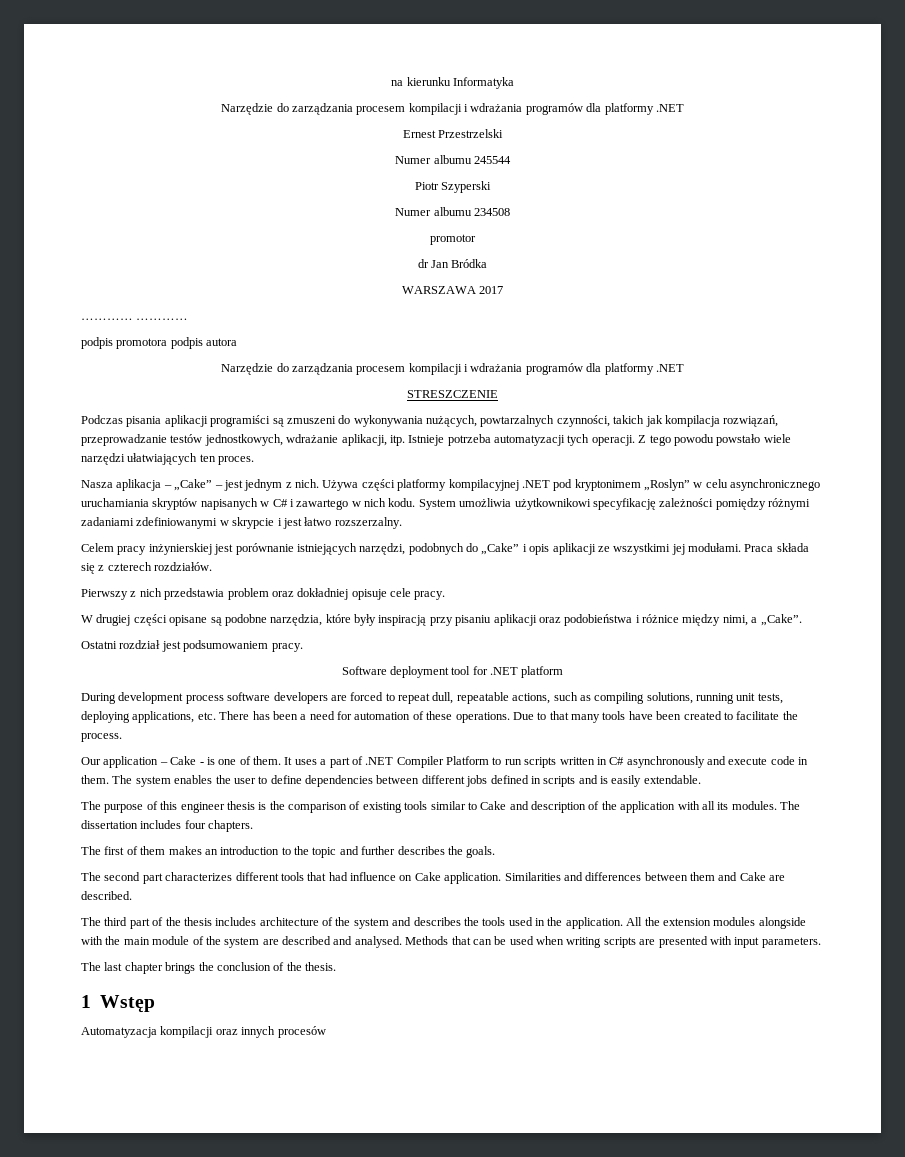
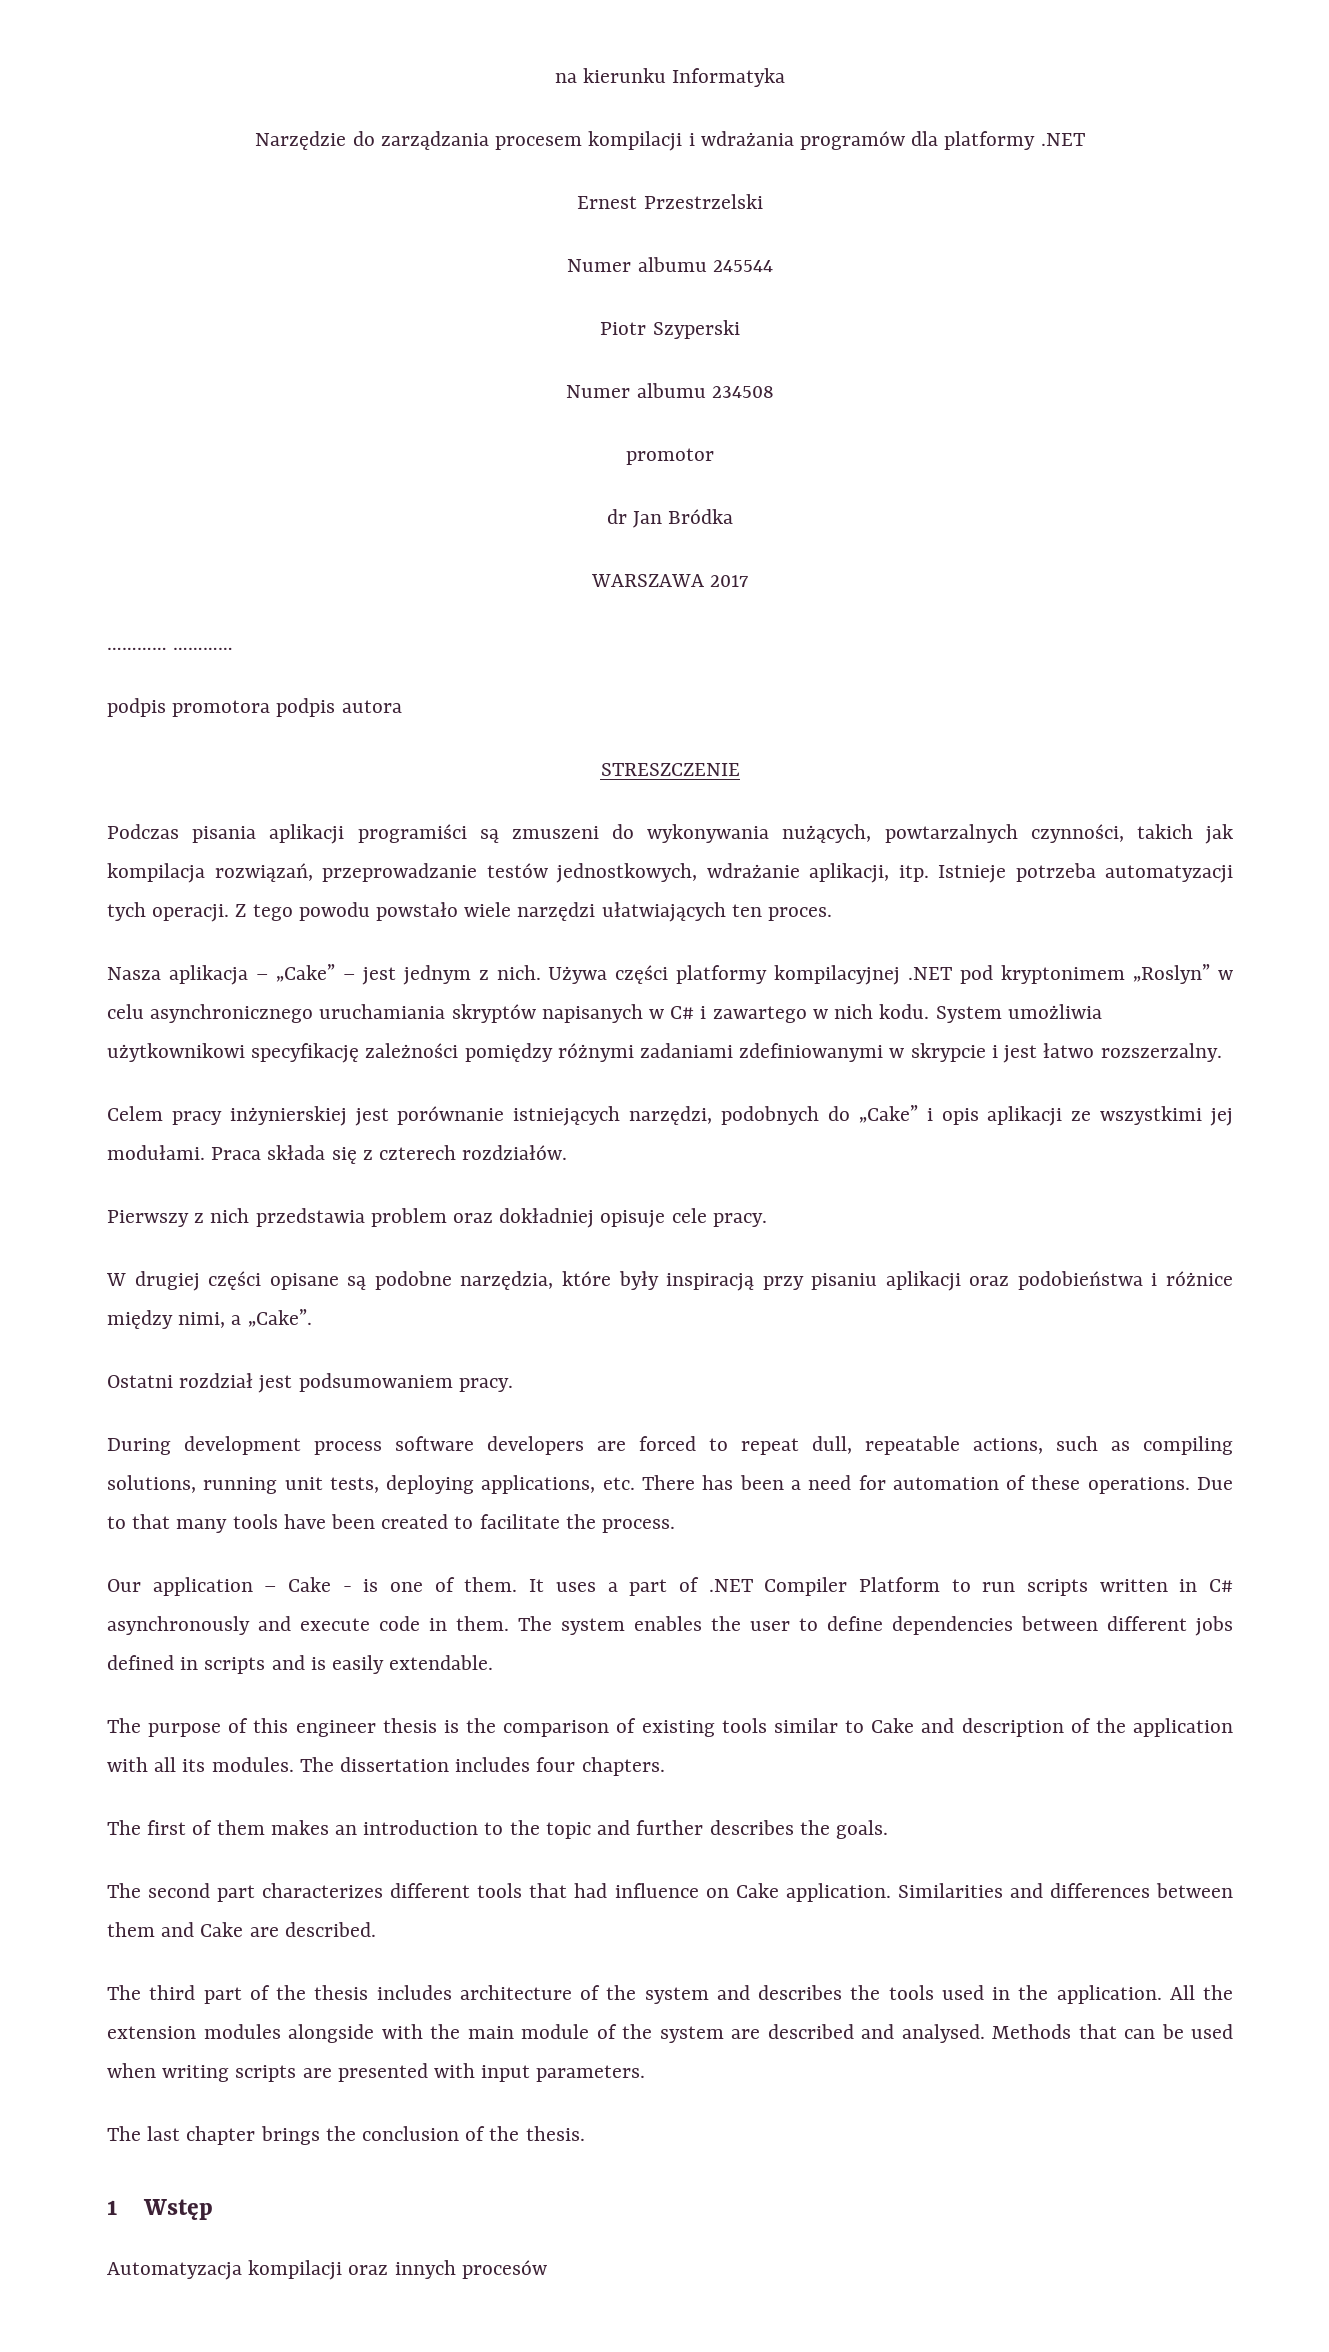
  podpis promotora podpis autora
- Narzędzie do zarządzania procesem kompilacji i wdrażania programów dla platformy .NET
- Software deployment tool for .NET platform

